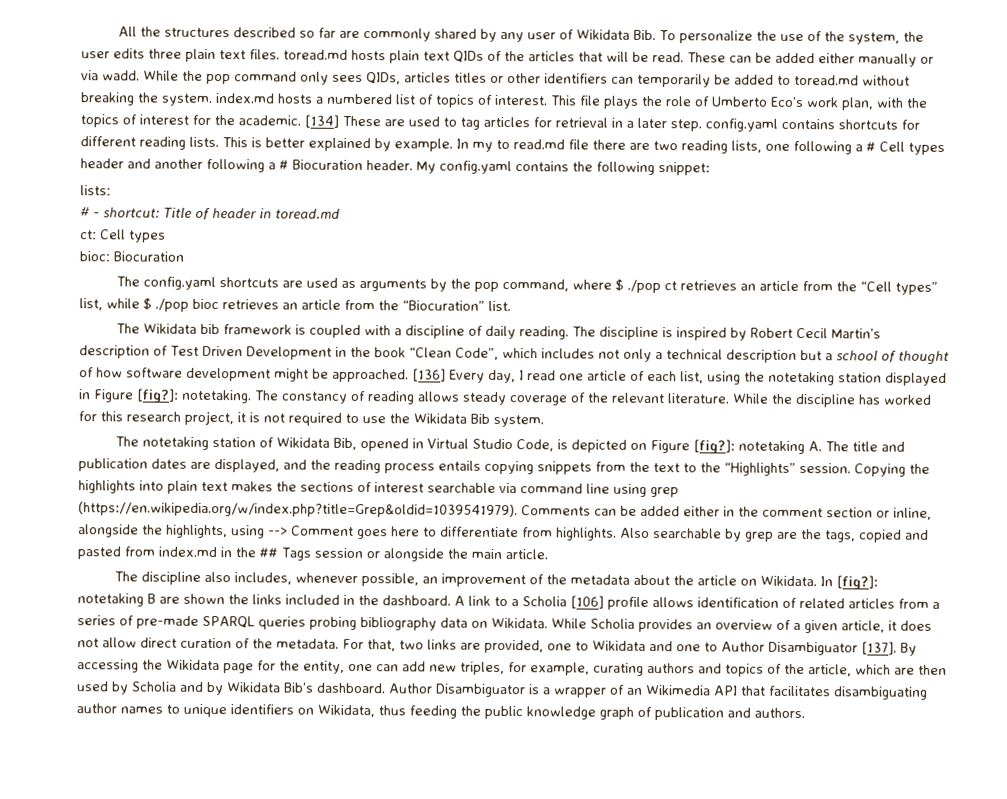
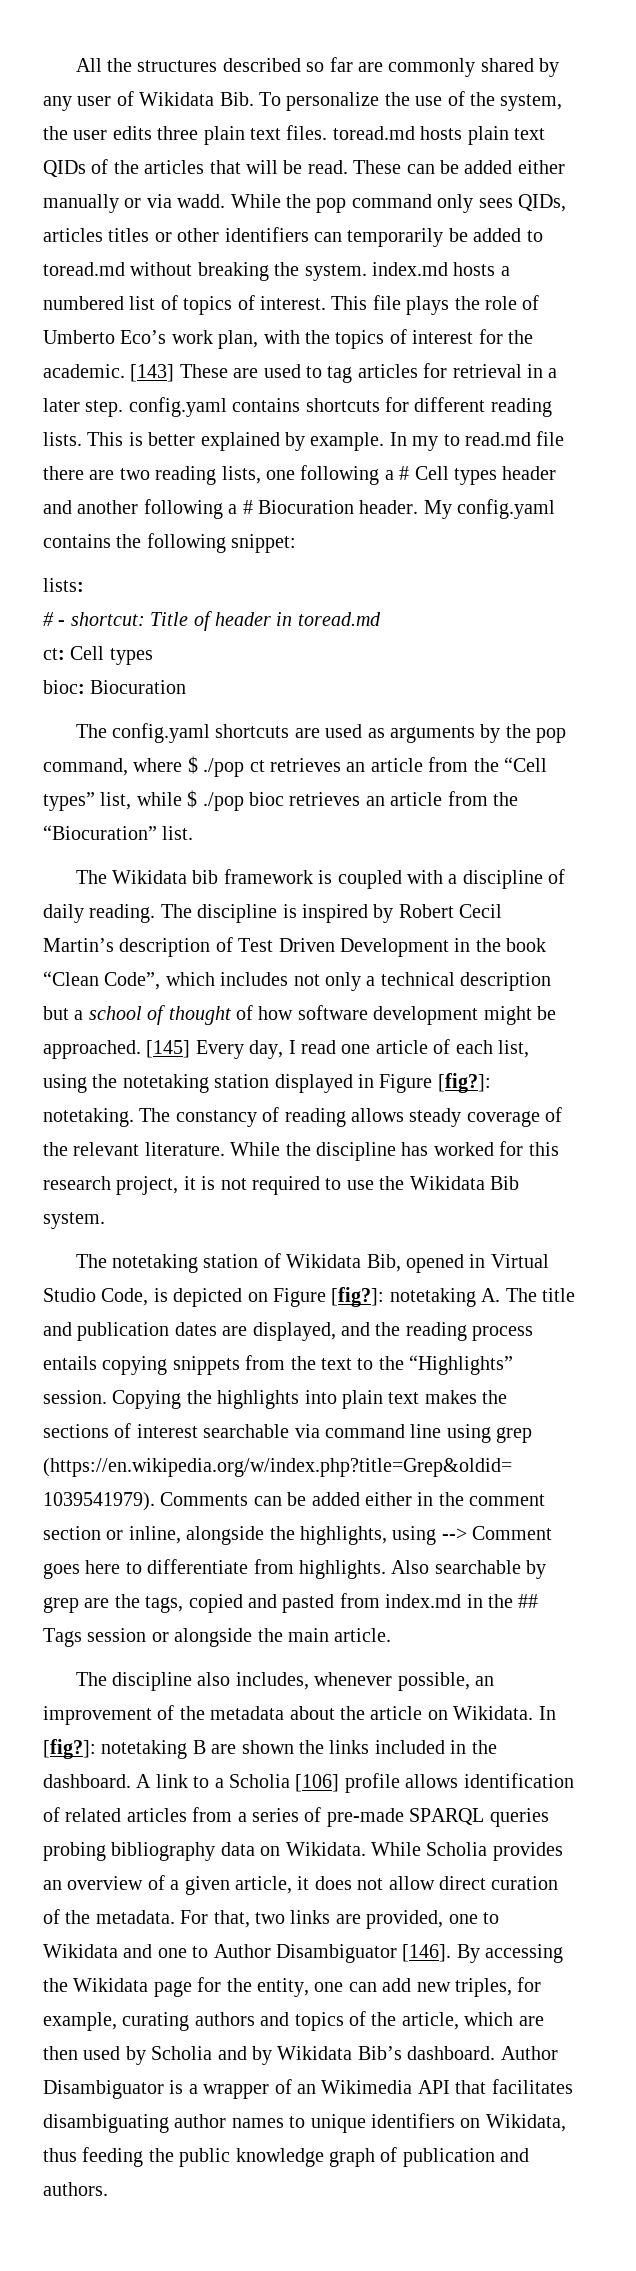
- [134] These are used to tag articles for retrieval in a later step. config.yaml contains shortcuts for different reading lists.
+ [143] These are used to tag articles for retrieval in a later step. config.yaml contains shortcuts for different reading lists.
- [136] Every day, I read one article of each list, using the notetaking station displayed in Figure [fig?]: notetaking.
+ [145] Every day, I read one article of each list, using the notetaking station displayed in Figure [fig?]: notetaking.
- For that, two links are provided, one to Wikidata and one to Author Disambiguator [137].
+ For that, two links are provided, one to Wikidata and one to Author Disambiguator [146].

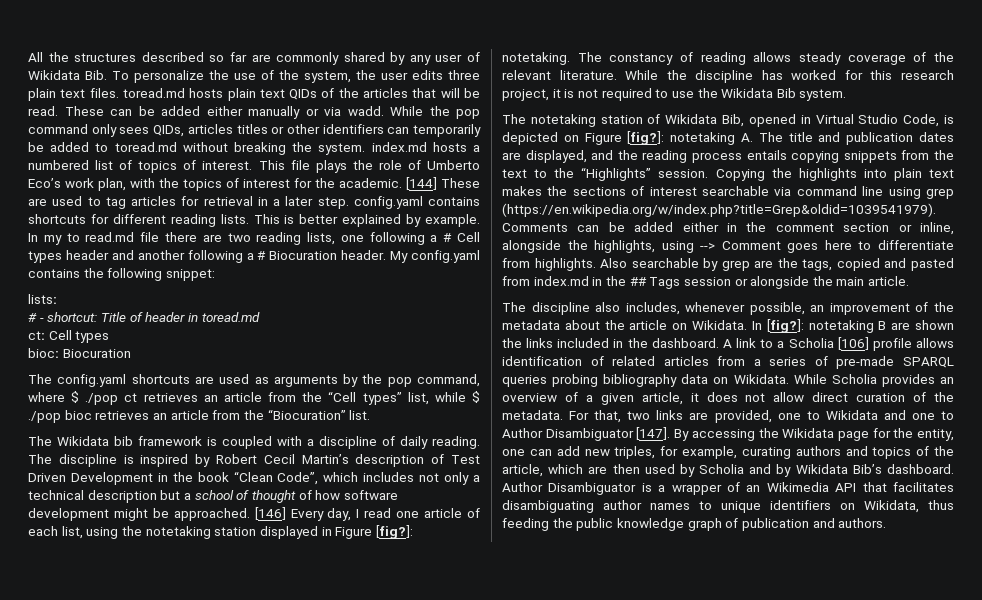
- [143] These are used to tag articles for retrieval in a later step. config.yaml contains shortcuts for different reading lists.
+ [144] These are used to tag articles for retrieval in a later step. config.yaml contains shortcuts for different reading lists.
- [145] Every day, I read one article of each list, using the notetaking station displayed in Figure [fig?]: notetaking.
+ [146] Every day, I read one article of each list, using the notetaking station displayed in Figure [fig?]: notetaking.
- For that, two links are provided, one to Wikidata and one to Author Disambiguator [146].
+ For that, two links are provided, one to Wikidata and one to Author Disambiguator [147].

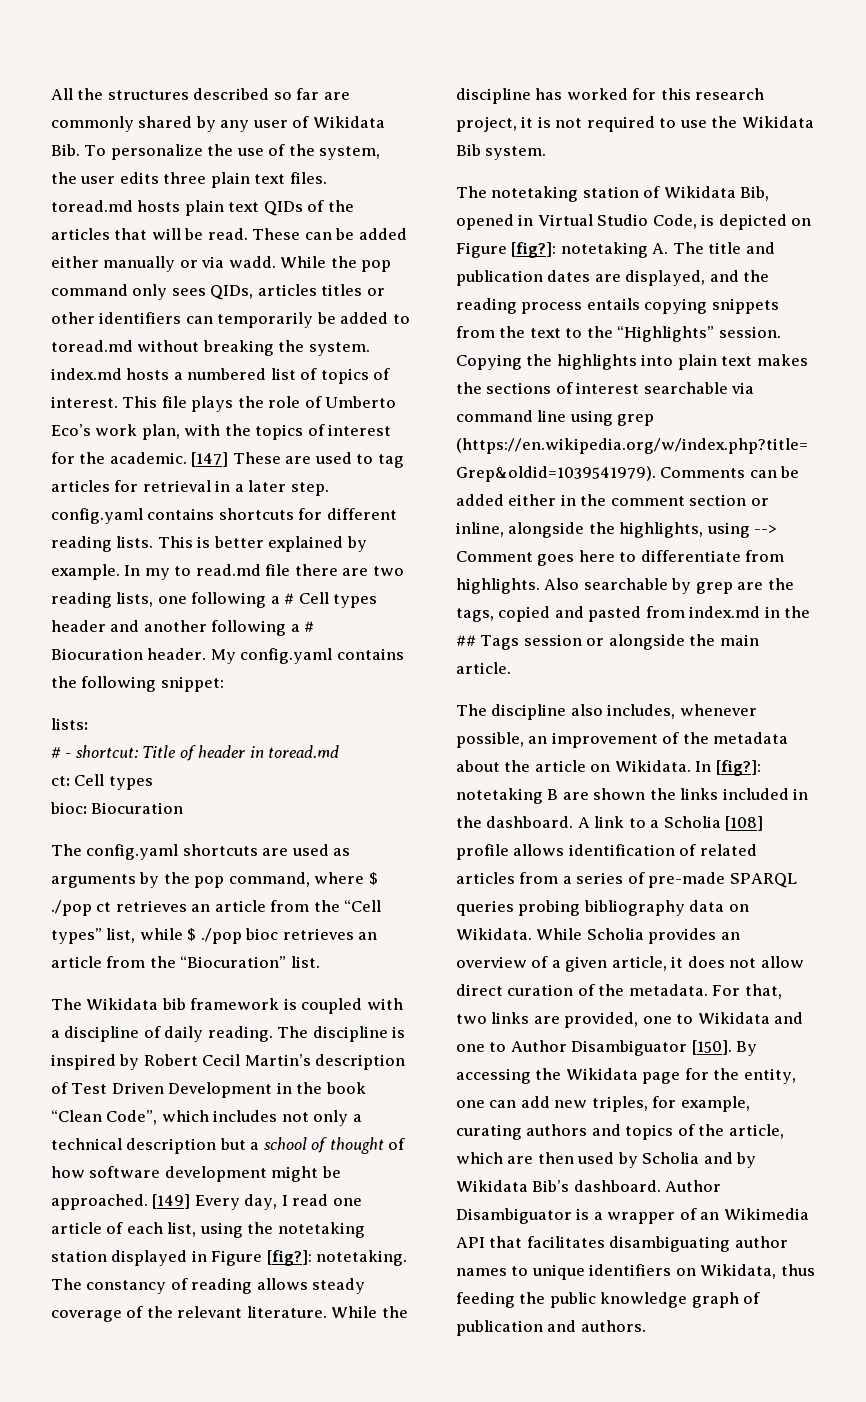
- [144] These are used to tag articles for retrieval in a later step. config.yaml contains shortcuts for different reading lists.
+ [147] These are used to tag articles for retrieval in a later step. config.yaml contains shortcuts for different reading lists.
- [146] Every day, I read one article of each list, using the notetaking station displayed in Figure [fig?]: notetaking.
+ [149] Every day, I read one article of each list, using the notetaking station displayed in Figure [fig?]: notetaking.
- A link to a Scholia [106] profile allows identification of related articles from a series of pre-made SPARQL queries probing bibliography data on Wikidata.
+ A link to a Scholia [108] profile allows identification of related articles from a series of pre-made SPARQL queries probing bibliography data on Wikidata.
- For that, two links are provided, one to Wikidata and one to Author Disambiguator [147].
+ For that, two links are provided, one to Wikidata and one to Author Disambiguator [150].

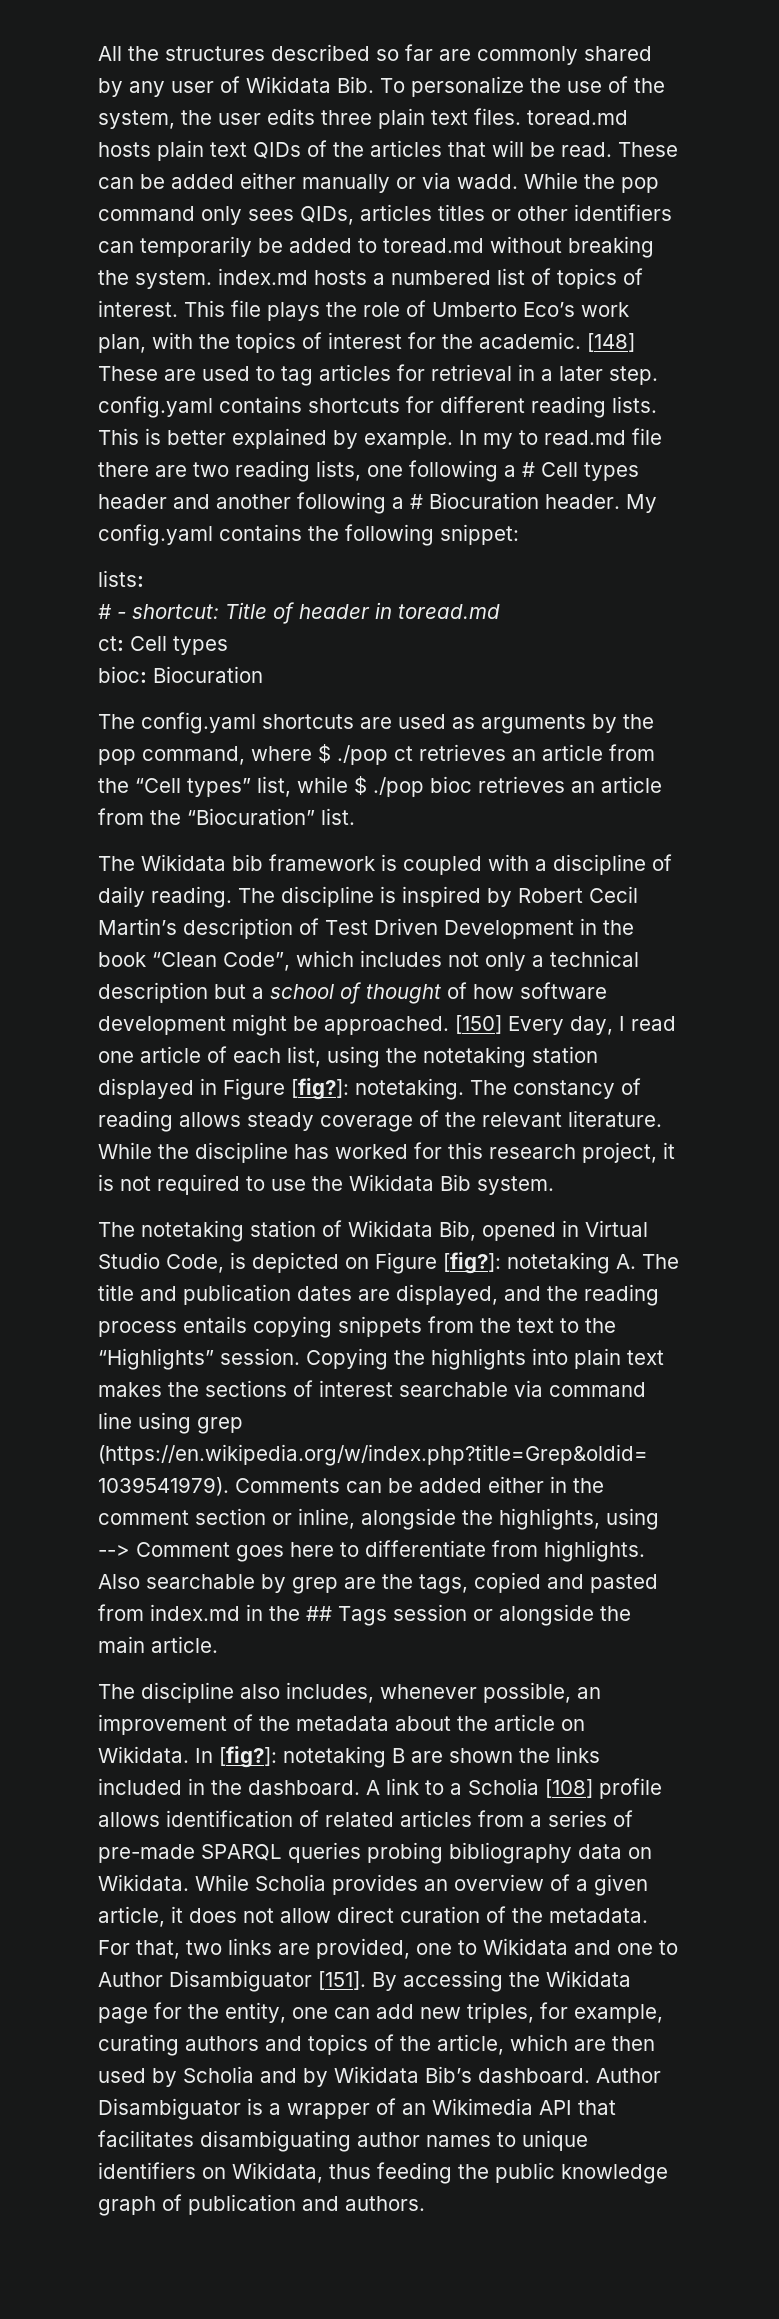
- [147] These are used to tag articles for retrieval in a later step. config.yaml contains shortcuts for different reading lists.
+ [148] These are used to tag articles for retrieval in a later step. config.yaml contains shortcuts for different reading lists.
- [149] Every day, I read one article of each list, using the notetaking station displayed in Figure [fig?]: notetaking.
+ [150] Every day, I read one article of each list, using the notetaking station displayed in Figure [fig?]: notetaking.
- For that, two links are provided, one to Wikidata and one to Author Disambiguator [150].
+ For that, two links are provided, one to Wikidata and one to Author Disambiguator [151].

